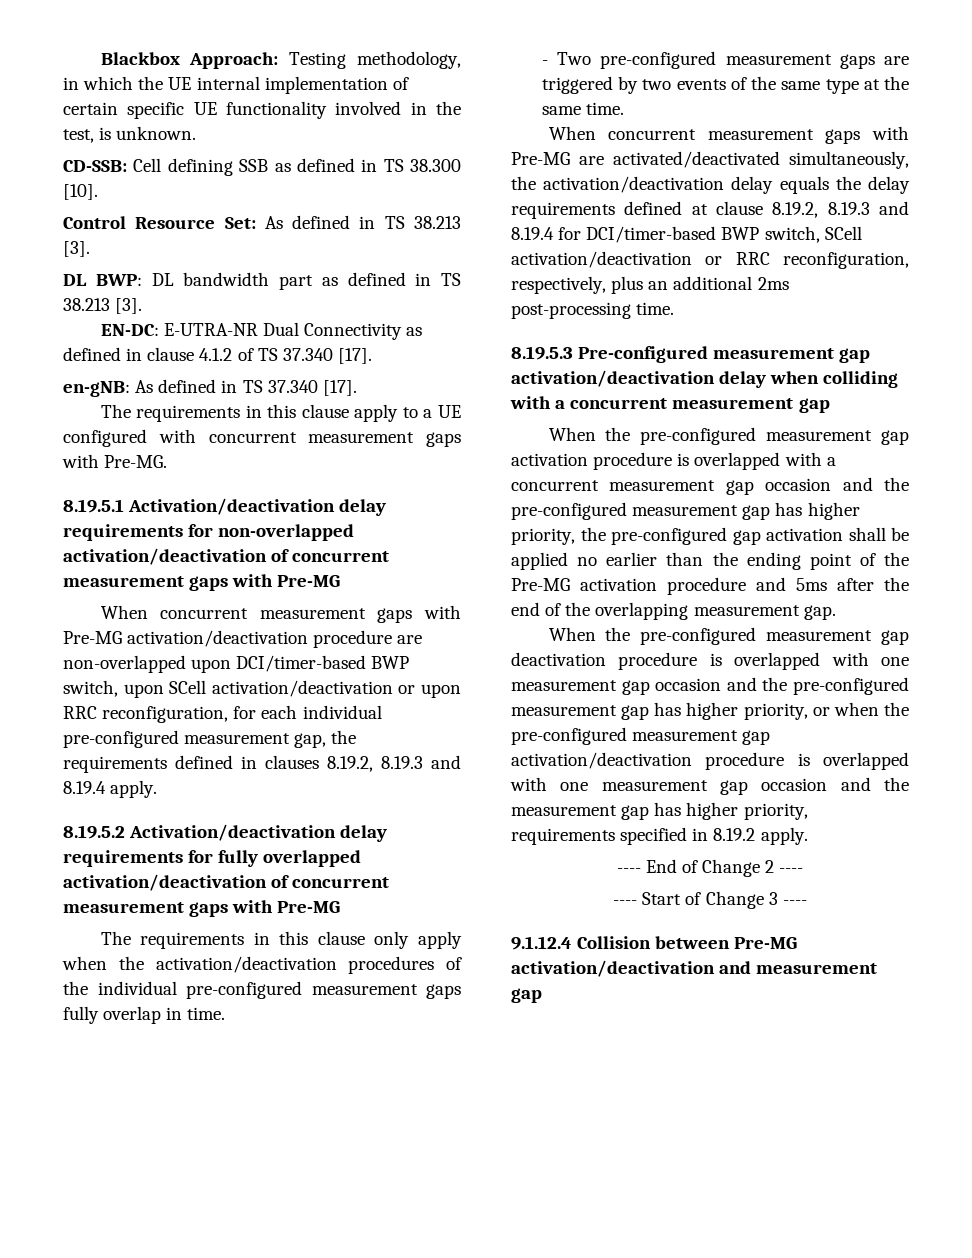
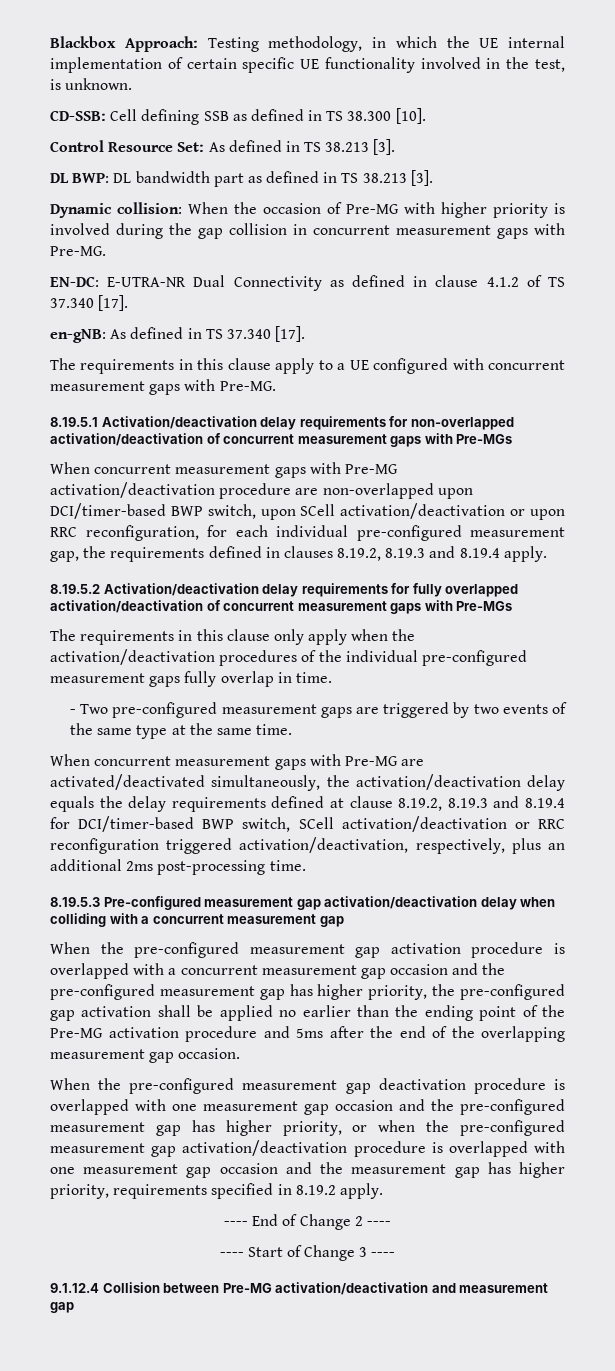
+ Dynamic collision: When the occasion of Pre-MG with higher priority is involved during the gap collision in concurrent measurement gaps with Pre-MG.
- 8.19.5.1 Activation/deactivation delay requirements for non-overlapped activation/deactivation of concurrent measurement gaps with Pre-MG
+ 8.19.5.1 Activation/deactivation delay requirements for non-overlapped activation/deactivation of concurrent measurement gaps with Pre-MGs
- 8.19.5.2 Activation/deactivation delay requirements for fully overlapped activation/deactivation of concurrent measurement gaps with Pre-MG
+ 8.19.5.2 Activation/deactivation delay requirements for fully overlapped activation/deactivation of concurrent measurement gaps with Pre-MGs
- When concurrent measurement gaps with Pre-MG are activated/deactivated simultaneously, the activation/deactivation delay equals the delay requirements defined at clause 8.19.2, 8.19.3 and 8.19.4 for DCI/timer-based BWP switch, SCell activation/deactivation or RRC reconfiguration, respectively, plus an additional 2ms post-processing time.
+ When concurrent measurement gaps with Pre-MG are activated/deactivated simultaneously, the activation/deactivation delay equals the delay requirements defined at clause 8.19.2, 8.19.3 and 8.19.4 for DCI/timer-based BWP switch, SCell activation/deactivation or RRC reconfiguration triggered activation/deactivation, respectively, plus an additional 2ms post-processing time.
- When the pre-configured measurement gap activation procedure is overlapped with a concurrent measurement gap occasion and the pre-configured measurement gap has higher priority, the pre-configured gap activation shall be applied no earlier than the ending point of the Pre-MG activation procedure and 5ms after the end of the overlapping measurement gap.
+ When the pre-configured measurement gap activation procedure is overlapped with a concurrent measurement gap occasion and the pre-configured measurement gap has higher priority, the pre-configured gap activation shall be applied no earlier than the ending point of the Pre-MG activation procedure and 5ms after the end of the overlapping measurement gap occasion.

